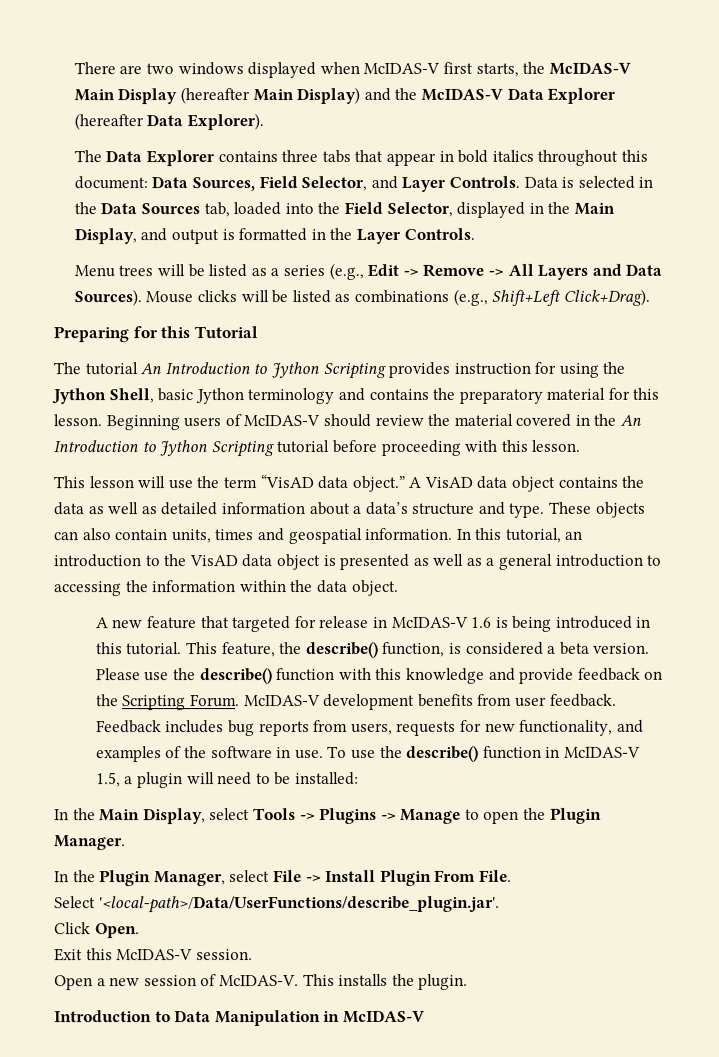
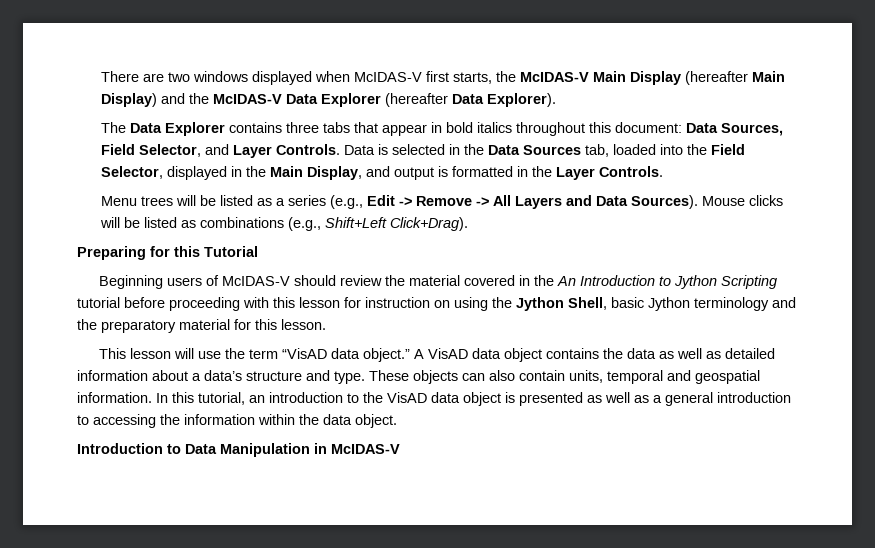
- The tutorial An Introduction to Jython Scripting provides instruction for using the Jython Shell, basic Jython terminology and contains the preparatory material for this lesson. Beginning users of McIDAS-V should review the material covered in the An Introduction to Jython Scripting tutorial before proceeding with this lesson.
+ Beginning users of McIDAS-V should review the material covered in the An Introduction to Jython Scripting tutorial before proceeding with this lesson for instruction on using the Jython Shell, basic Jython terminology and the preparatory material for this lesson.
- These objects can also contain units, times and geospatial information.
+ These objects can also contain units, temporal and geospatial information.
- A new feature that targeted for release in McIDAS-V 1.6 is being introduced in this tutorial. This feature, the describe() function, is considered a beta version. Please use the describe() function with this knowledge and provide feedback on the Scripting Forum. McIDAS-V development benefits from user feedback. Feedback includes bug reports from users, requests for new functionality, and examples of the software in use. To use the describe() function in McIDAS-V 1.5, a plugin will need to be installed:
- In the Main Display, select Tools -> Plugins -> Manage to open the Plugin Manager.
- In the Plugin Manager, select File -> Install Plugin From File.
- Select '<local-path>/Data/UserFunctions/describe_plugin.jar'.
- Click Open.
- Exit this McIDAS-V session.
- Open a new session of McIDAS-V. This installs the plugin.

